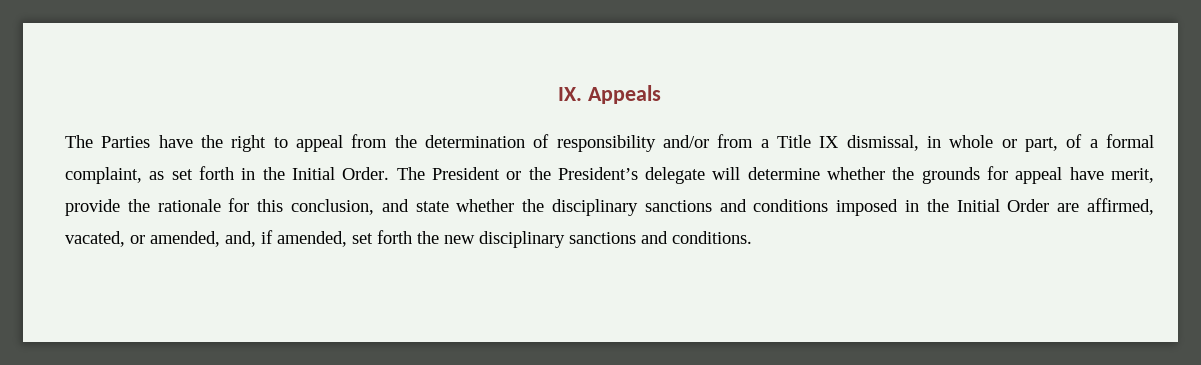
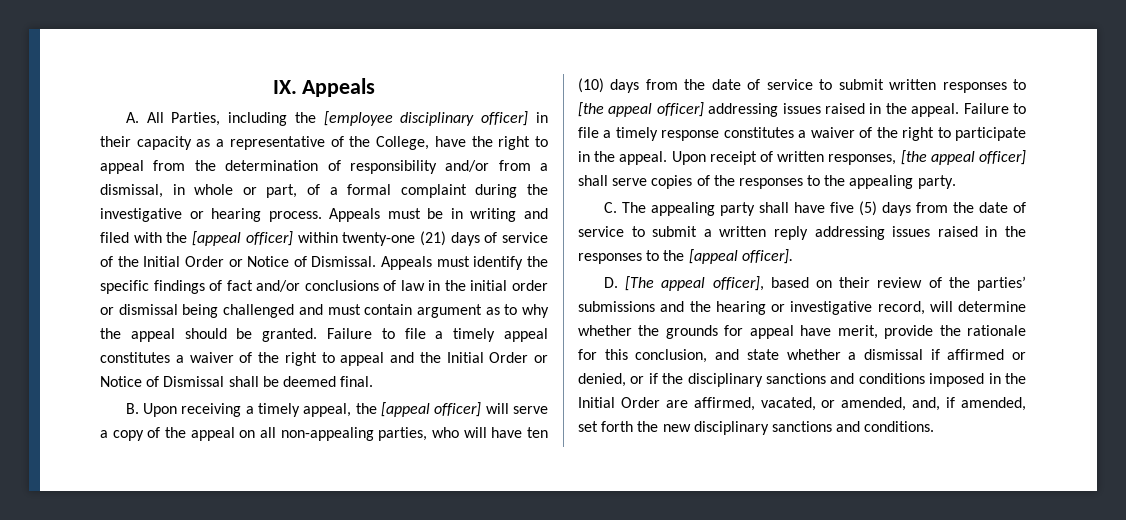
- The Parties have the right to appeal from the determination of responsibility and/or from a Title IX dismissal, in whole or part, of a formal complaint, as set forth in the Initial Order. The President or the President’s delegate will determine whether the grounds for appeal have merit, provide the rationale for this conclusion, and state whether the disciplinary sanctions and conditions imposed in the Initial Order are affirmed, vacated, or amended, and, if amended, set forth the new disciplinary sanctions and conditions.
+ A. All Parties, including the [employee disciplinary officer] in their capacity as a representative of the College, have the right to appeal from the determination of responsibility and/or from a dismissal, in whole or part, of a formal complaint during the investigative or hearing process. Appeals must be in writing and filed with the [appeal officer] within twenty-one (21) days of service of the Initial Order or Notice of Dismissal. Appeals must identify the specific findings of fact and/or conclusions of law in the initial order or dismissal being challenged and must contain argument as to why the appeal should be granted. Failure to file a timely appeal constitutes a waiver of the right to appeal and the Initial Order or Notice of Dismissal shall be deemed final.
+ B. Upon receiving a timely appeal, the [appeal officer] will serve a copy of the appeal on all non-appealing parties, who will have ten (10) days from the date of service to submit written responses to [the appeal officer] addressing issues raised in the appeal. Failure to file a timely response constitutes a waiver of the right to participate in the appeal. Upon receipt of written responses, [the appeal officer] shall serve copies of the responses to the appealing party.
+ C. The appealing party shall have five (5) days from the date of service to submit a written reply addressing issues raised in the responses to the [appeal officer].
+ D. [The appeal officer], based on their review of the parties’ submissions and the hearing or investigative record, will determine whether the grounds for appeal have merit, provide the rationale for this conclusion, and state whether a dismissal if affirmed or denied, or if the disciplinary sanctions and conditions imposed in the Initial Order are affirmed, vacated, or amended, and, if amended, set forth the new disciplinary sanctions and conditions.

